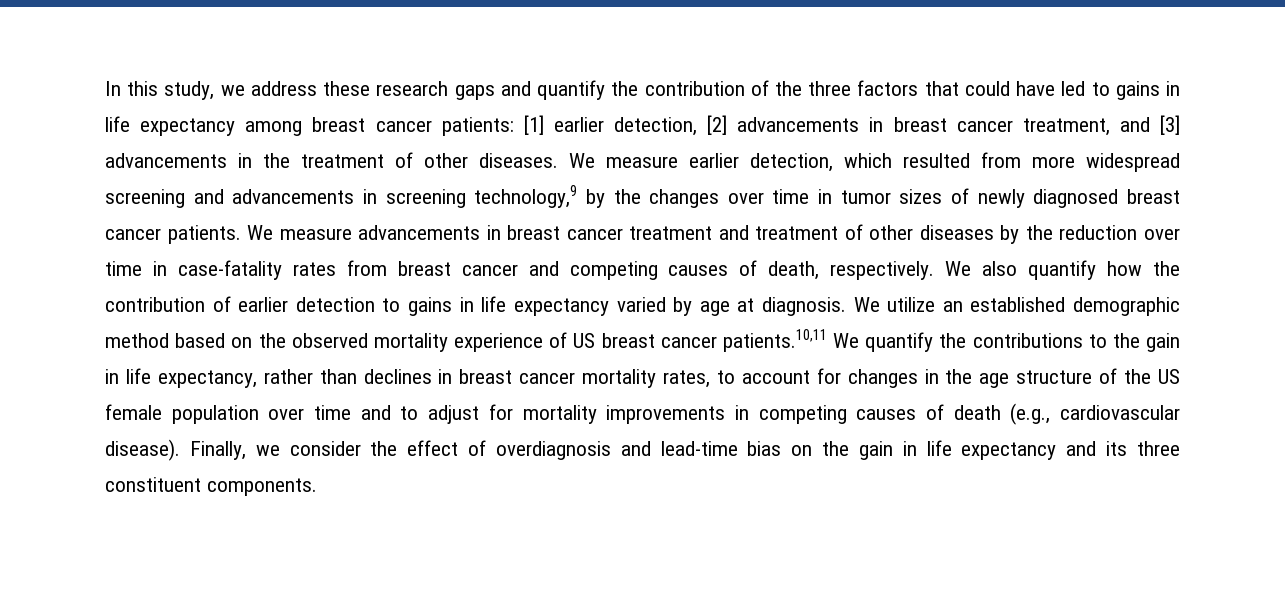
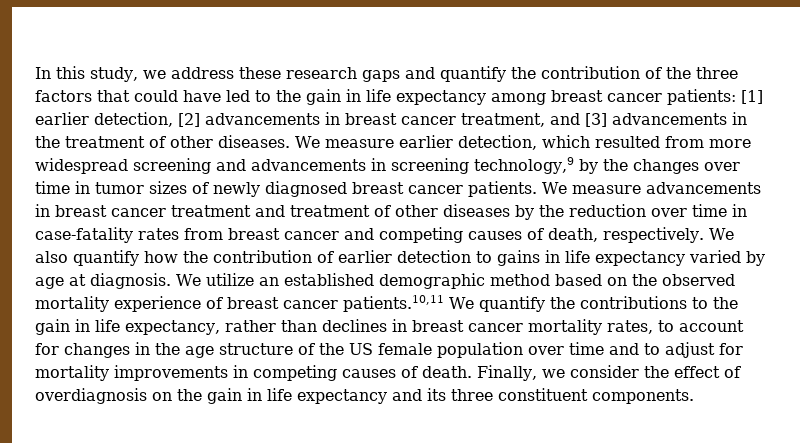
- In this study, we address these research gaps and quantify the contribution of the three factors that could have led to gains in life expectancy among breast cancer patients: [1] earlier detection, [2] advancements in breast cancer treatment, and [3] advancements in the treatment of other diseases.
+ In this study, we address these research gaps and quantify the contribution of the three factors that could have led to the gain in life expectancy among breast cancer patients: [1] earlier detection, [2] advancements in breast cancer treatment, and [3] advancements in the treatment of other diseases.
- We utilize an established demographic method based on the observed mortality experience of US breast cancer patients.10,11 We quantify the contributions to the gain in life expectancy, rather than declines in breast cancer mortality rates, to account for changes in the age structure of the US female population over time and to adjust for mortality improvements in competing causes of death (e.g., cardiovascular disease).
+ We utilize an established demographic method based on the observed mortality experience of breast cancer patients.10,11 We quantify the contributions to the gain in life expectancy, rather than declines in breast cancer mortality rates, to account for changes in the age structure of the US female population over time and to adjust for mortality improvements in competing causes of death.
- Finally, we consider the effect of overdiagnosis and lead-time bias on the gain in life expectancy and its three constituent components.
+ Finally, we consider the effect of overdiagnosis on the gain in life expectancy and its three constituent components.

